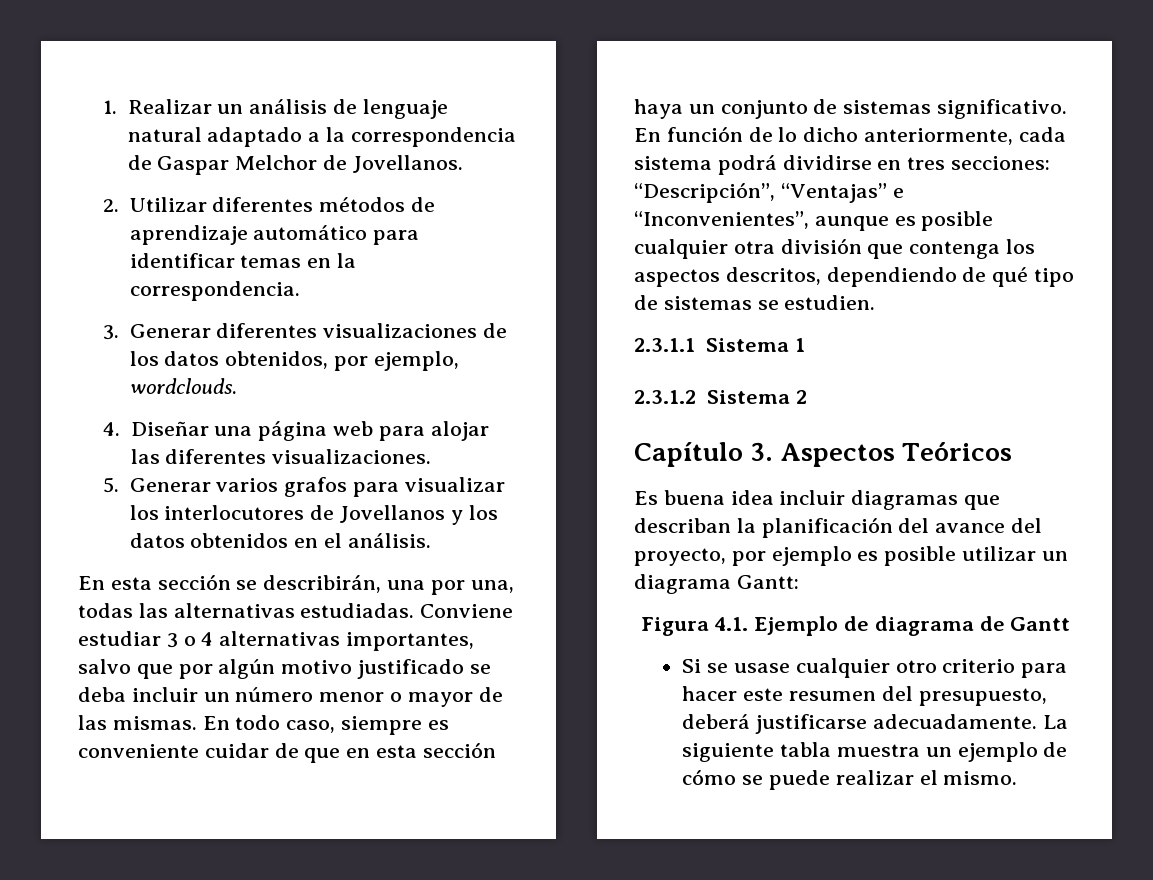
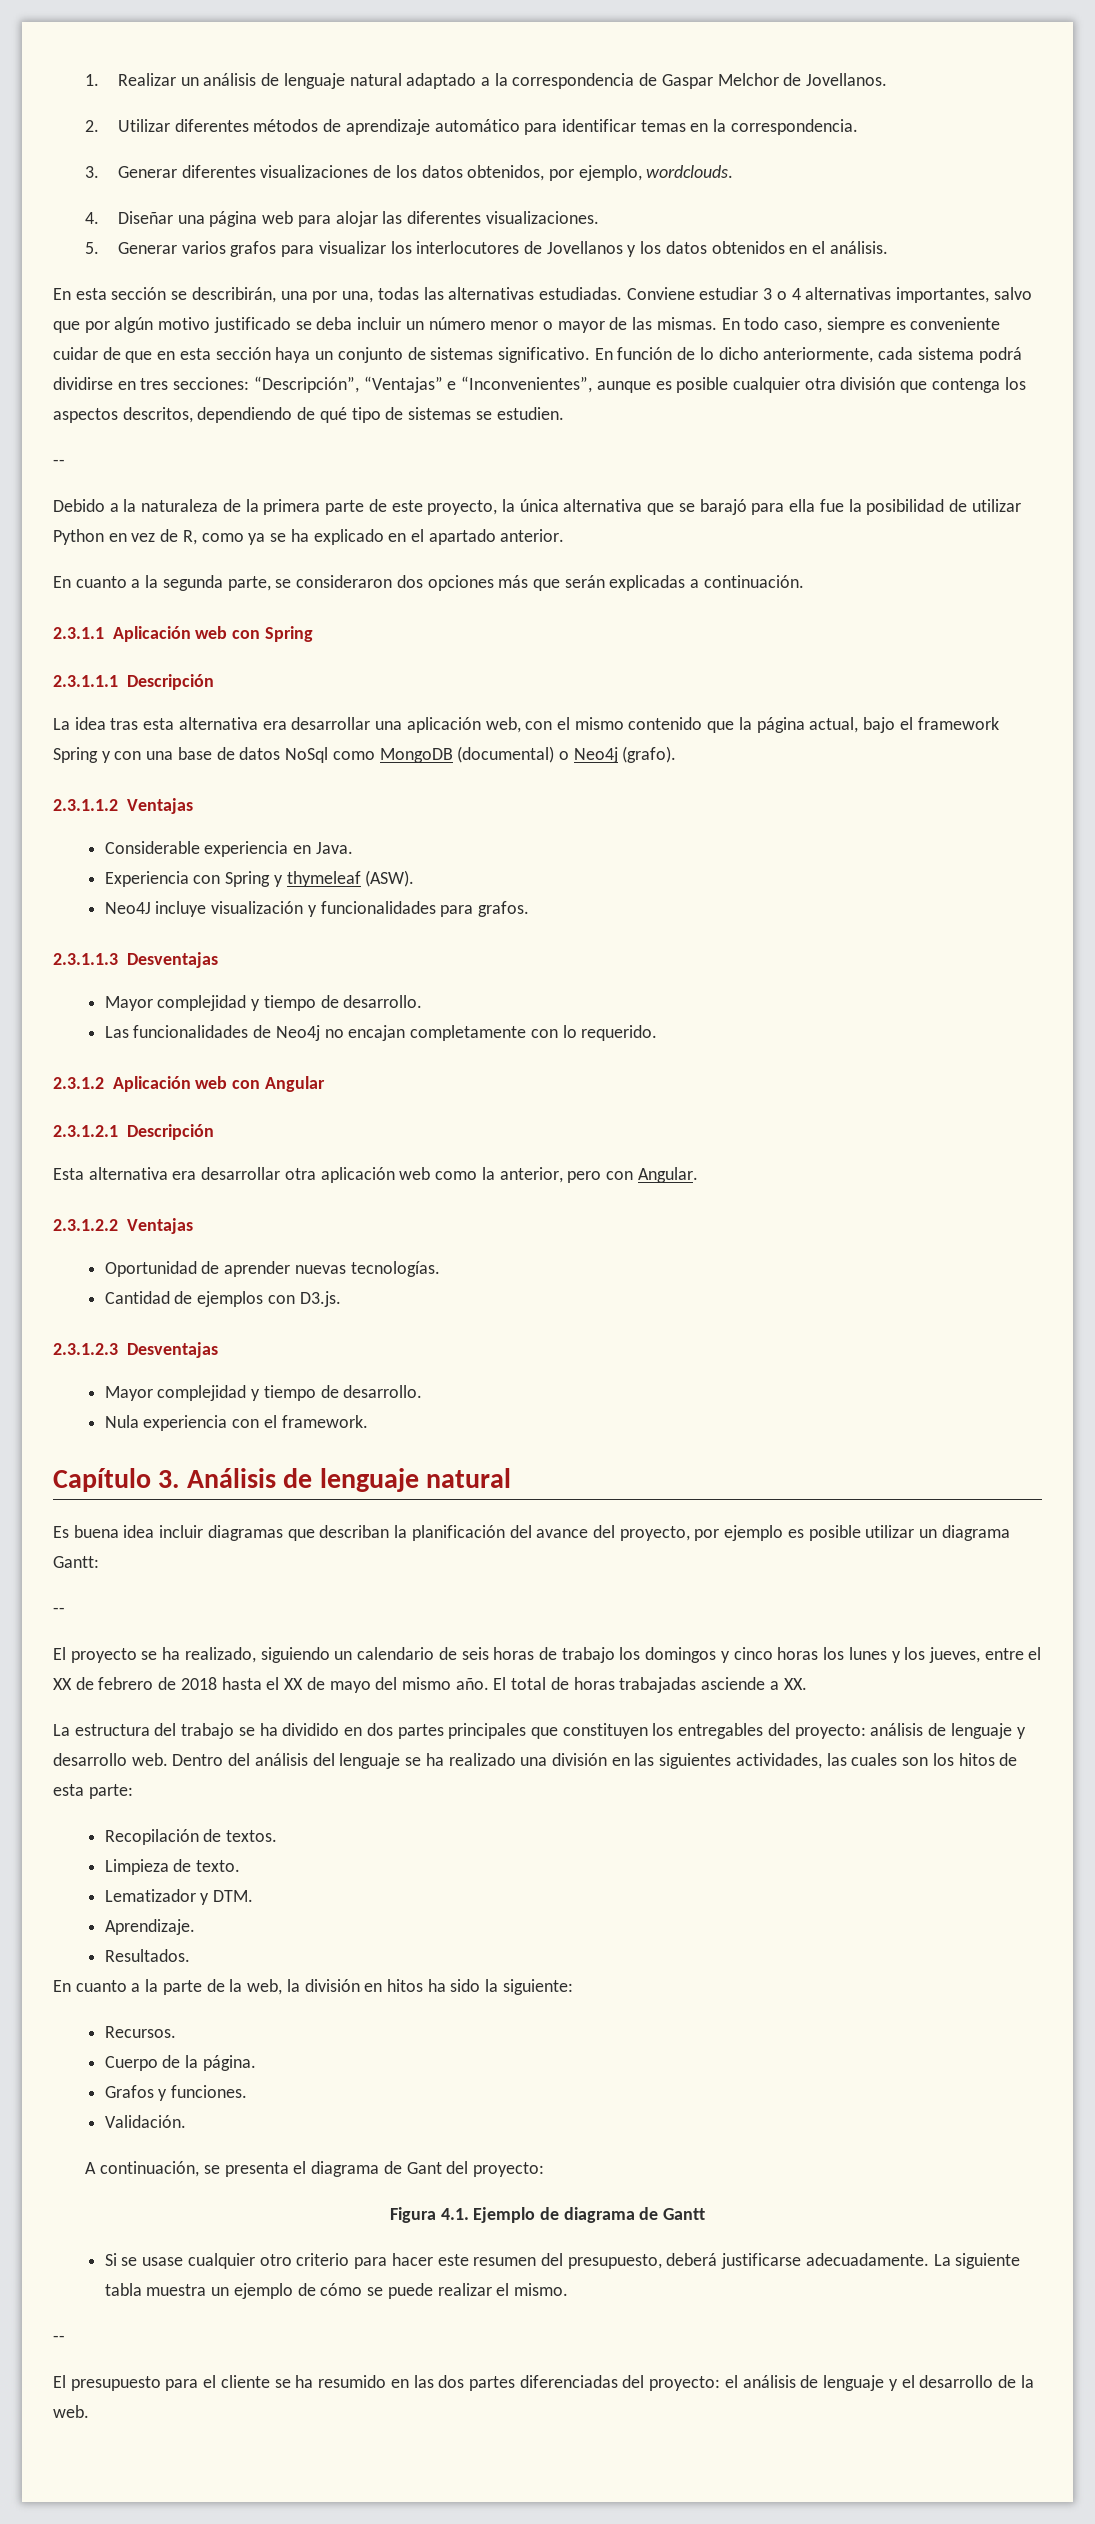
  En función de lo dicho anteriormente, cada sistema podrá dividirse en tres secciones: “Descripción”, “Ventajas” e “Inconvenientes”, aunque es posible cualquier otra división que contenga los aspectos descritos, dependiendo de qué tipo de sistemas se estudien.
- 2.3.1.1 Sistema 1
- 2.3.1.2 Sistema 2
- Capítulo 3. Aspectos Teóricos
+ --
+ Debido a la naturaleza de la primera parte de este proyecto, la única alternativa que se barajó para ella fue la posibilidad de utilizar Python en vez de R, como ya se ha explicado en el apartado anterior.
+ En cuanto a la segunda parte, se consideraron dos opciones más que serán explicadas a continuación.
+ 2.3.1.1 Aplicación web con Spring
+ 2.3.1.1.1 Descripción
+ La idea tras esta alternativa era desarrollar una aplicación web, con el mismo contenido que la página actual, bajo el framework Spring y con una base de datos NoSql como MongoDB (documental) o Neo4j (grafo).
+ 2.3.1.1.2 Ventajas
+ Considerable experiencia en Java.
+ Experiencia con Spring y thymeleaf (ASW).
+ Neo4J incluye visualización y funcionalidades para grafos.
+ 2.3.1.1.3 Desventajas
+ Mayor complejidad y tiempo de desarrollo.
+ Las funcionalidades de Neo4j no encajan completamente con lo requerido.
+ 2.3.1.2 Aplicación web con Angular
+ 2.3.1.2.1 Descripción
+ Esta alternativa era desarrollar otra aplicación web como la anterior, pero con Angular.
+ 2.3.1.2.2 Ventajas
+ Oportunidad de aprender nuevas tecnologías.
+ Cantidad de ejemplos con D3.js.
+ 2.3.1.2.3 Desventajas
+ Mayor complejidad y tiempo de desarrollo.
+ Nula experiencia con el framework.
+ Capítulo 3. Análisis de lenguaje natural
  Es buena idea incluir diagramas que describan la planificación del avance del proyecto, por ejemplo es posible utilizar un diagrama Gantt:
+ --
+ El proyecto se ha realizado, siguiendo un calendario de seis horas de trabajo los domingos y cinco horas los lunes y los jueves, entre el XX de febrero de 2018 hasta el XX de mayo del mismo año. El total de horas trabajadas asciende a XX.
+ La estructura del trabajo se ha dividido en dos partes principales que constituyen los entregables del proyecto: análisis de lenguaje y desarrollo web. Dentro del análisis del lenguaje se ha realizado una división en las siguientes actividades, las cuales son los hitos de esta parte:
+ Recopilación de textos.
+ Limpieza de texto.
+ Lematizador y DTM.
+ Aprendizaje.
+ Resultados.
+ En cuanto a la parte de la web, la división en hitos ha sido la siguiente:
+ Recursos.
+ Cuerpo de la página.
+ Grafos y funciones.
+ Validación.
+ A continuación, se presenta el diagrama de Gant del proyecto:
  La siguiente tabla muestra un ejemplo de cómo se puede realizar el mismo.
+ --
+ El presupuesto para el cliente se ha resumido en las dos partes diferenciadas del proyecto: el análisis de lenguaje y el desarrollo de la web.

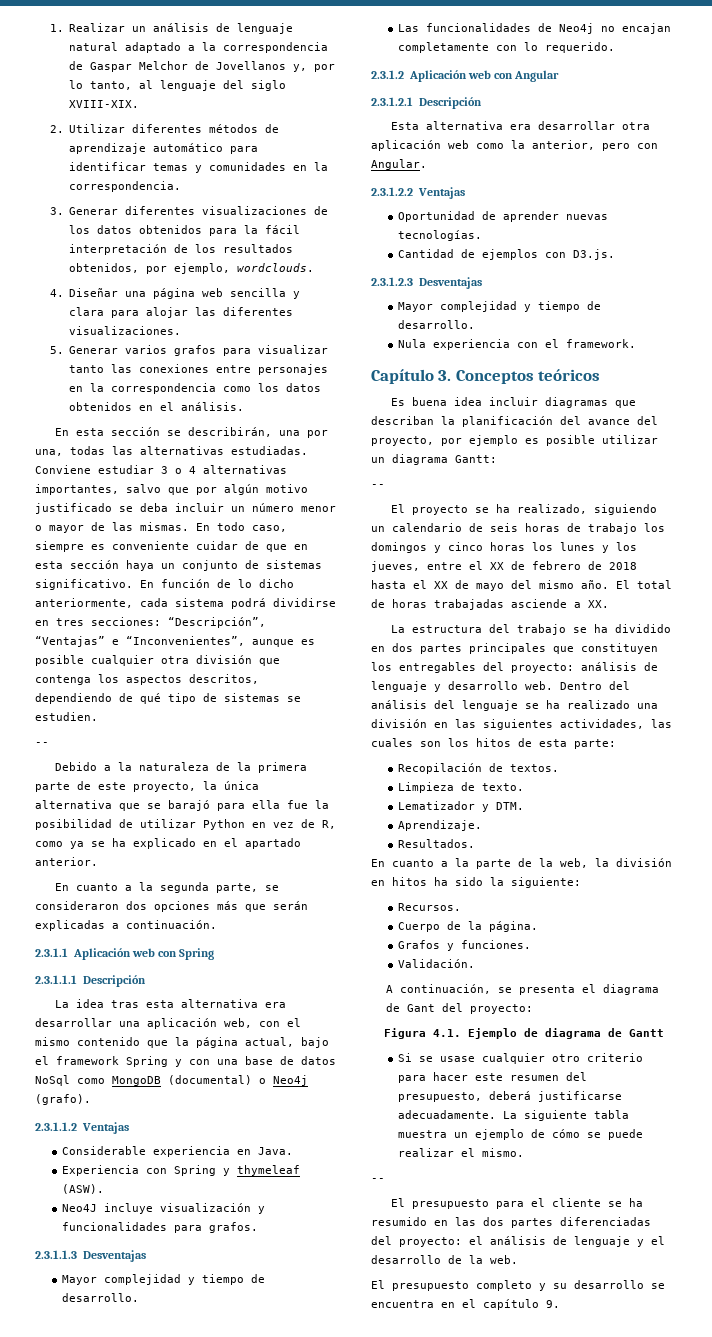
- 1. Realizar un análisis de lenguaje natural adaptado a la correspondencia de Gaspar Melchor de Jovellanos.
+ 1. Realizar un análisis de lenguaje natural adaptado a la correspondencia de Gaspar Melchor de Jovellanos y, por lo tanto, al lenguaje del siglo XVIII-XIX.
- 2. Utilizar diferentes métodos de aprendizaje automático para identificar temas en la correspondencia.
+ 2. Utilizar diferentes métodos de aprendizaje automático para identificar temas y comunidades en la correspondencia.
- 3. Generar diferentes visualizaciones de los datos obtenidos, por ejemplo, wordclouds.
+ 3. Generar diferentes visualizaciones de los datos obtenidos para la fácil interpretación de los resultados obtenidos, por ejemplo, wordclouds.
- 4. Diseñar una página web para alojar las diferentes visualizaciones.
+ 4. Diseñar una página web sencilla y clara para alojar las diferentes visualizaciones.
- 5. Generar varios grafos para visualizar los interlocutores de Jovellanos y los datos obtenidos en el análisis.
+ 5. Generar varios grafos para visualizar tanto las conexiones entre personajes en la correspondencia como los datos obtenidos en el análisis.
- Capítulo 3. Análisis de lenguaje natural
+ Capítulo 3. Conceptos teóricos
+ El presupuesto completo y su desarrollo se encuentra en el capítulo 9.

